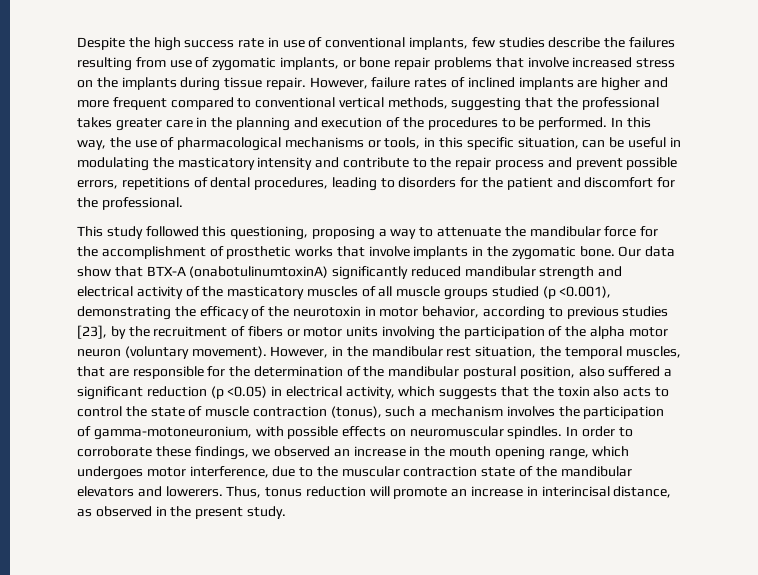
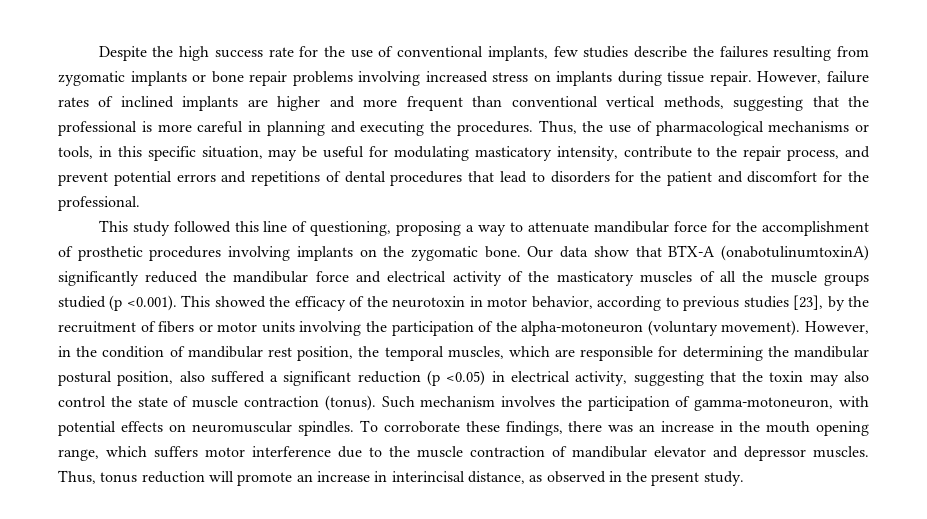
- Despite the high success rate in use of conventional implants, few studies describe the failures resulting from use of zygomatic implants, or bone repair problems that involve increased stress on the implants during tissue repair.
+ Despite the high success rate for the use of conventional implants, few studies describe the failures resulting from zygomatic implants or bone repair problems involving increased stress on implants during tissue repair.
- However, failure rates of inclined implants are higher and more frequent compared to conventional vertical methods, suggesting that the professional takes greater care in the planning and execution of the procedures to be performed. In this way, the use of pharmacological mechanisms or tools, in this specific situation, can be useful in modulating the masticatory intensity and contribute to the repair process and prevent possible errors, repetitions of dental procedures, leading to disorders for the patient and discomfort for the professional.
+ However, failure rates of inclined implants are higher and more frequent than conventional vertical methods, suggesting that the professional is more careful in planning and executing the procedures. Thus, the use of pharmacological mechanisms or tools, in this specific situation, may be useful for modulating masticatory intensity, contribute to the repair process, and prevent potential errors and repetitions of dental procedures that lead to disorders for the patient and discomfort for the professional.
- This study followed this questioning, proposing a way to attenuate the mandibular force for the accomplishment of prosthetic works that involve implants in the zygomatic bone.
+ This study followed this line of questioning, proposing a way to attenuate mandibular force for the accomplishment of prosthetic procedures involving implants on the zygomatic bone.
- Our data show that BTX-A (onabotulinumtoxinA) significantly reduced mandibular strength and electrical activity of the masticatory muscles of all muscle groups studied (p <0.001), demonstrating the efficacy of the neurotoxin in motor behavior, according to previous studies [23], by the recruitment of fibers or motor units involving the participation of the alpha motor neuron (voluntary movement).
+ Our data show that BTX-A (onabotulinumtoxinA) significantly reduced the mandibular force and electrical activity of the masticatory muscles of all the muscle groups studied (p <0.001). This showed the efficacy of the neurotoxin in motor behavior, according to previous studies [23], by the recruitment of fibers or motor units involving the participation of the alpha-motoneuron (voluntary movement).
- However, in the mandibular rest situation, the temporal muscles, that are responsible for the determination of the mandibular postural position, also suffered a significant reduction (p <0.05) in electrical activity, which suggests that the toxin also acts to control the state of muscle contraction (tonus), such a mechanism involves the participation of gamma-motoneuronium, with possible effects on neuromuscular spindles.
+ However, in the condition of mandibular rest position, the temporal muscles, which are responsible for determining the mandibular postural position, also suffered a significant reduction (p <0.05) in electrical activity, suggesting that the toxin may also control the state of muscle contraction (tonus). Such mechanism involves the participation of gamma-motoneuron, with potential effects on neuromuscular spindles.
- In order to corroborate these findings, we observed an increase in the mouth opening range, which undergoes motor interference, due to the muscular contraction state of the mandibular elevators and lowerers.
+ To corroborate these findings, there was an increase in the mouth opening range, which suffers motor interference due to the muscle contraction of mandibular elevator and depressor muscles.

